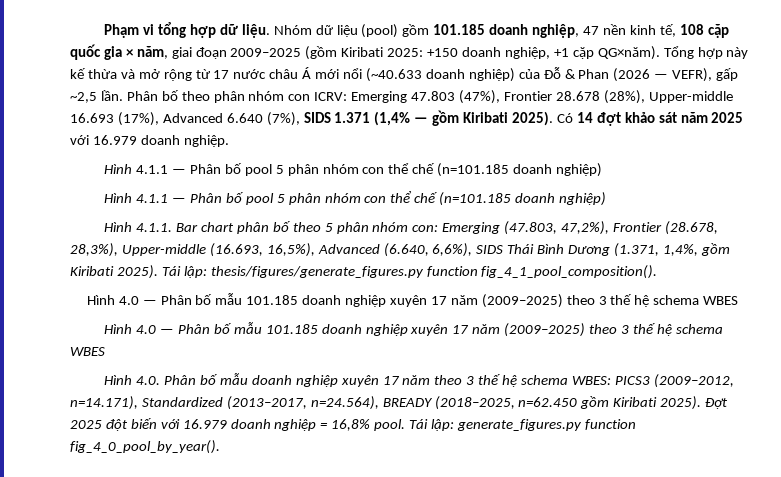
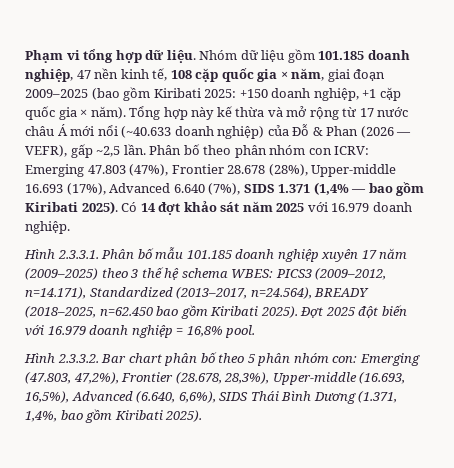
- Nhóm dữ liệu (pool) gồm 101.185 doanh nghiệp, 47 nền kinh tế, 108 cặp quốc gia × năm, giai đoạn 2009–2025 (gồm Kiribati 2025: +150 doanh nghiệp, +1 cặp QG×năm).
+ Nhóm dữ liệu gồm 101.185 doanh nghiệp, 47 nền kinh tế, 108 cặp quốc gia × năm, giai đoạn 2009–2025 (bao gồm Kiribati 2025: +150 doanh nghiệp, +1 cặp quốc gia × năm).
- Phân bố theo phân nhóm con ICRV: Emerging 47.803 (47%), Frontier 28.678 (28%), Upper-middle 16.693 (17%), Advanced 6.640 (7%), SIDS 1.371 (1,4% — gồm Kiribati 2025).
+ Phân bố theo phân nhóm con ICRV: Emerging 47.803 (47%), Frontier 28.678 (28%), Upper-middle 16.693 (17%), Advanced 6.640 (7%), SIDS 1.371 (1,4% — bao gồm Kiribati 2025).
  Có 14 đợt khảo sát năm 2025 với 16.979 doanh nghiệp.
- Hình 4.1.1 — Phân bố pool 5 phân nhóm con thể chế (n=101.185 doanh nghiệp)
- Hình 4.1.1 — Phân bố pool 5 phân nhóm con thể chế (n=101.185 doanh nghiệp)
- Hình 4.1.1. Bar chart phân bố theo 5 phân nhóm con: Emerging (47.803, 47,2%), Frontier (28.678, 28,3%), Upper-middle (16.693, 16,5%), Advanced (6.640, 6,6%), SIDS Thái Bình Dương (1.371, 1,4%, gồm Kiribati 2025). Tái lập: thesis/figures/generate_figures.py function fig_4_1_pool_composition().
- Hình 4.0 — Phân bố mẫu 101.185 doanh nghiệp xuyên 17 năm (2009–2025) theo 3 thế hệ schema WBES
- Hình 4.0 — Phân bố mẫu 101.185 doanh nghiệp xuyên 17 năm (2009–2025) theo 3 thế hệ schema WBES
- Hình 4.0. Phân bố mẫu doanh nghiệp xuyên 17 năm theo 3 thế hệ schema WBES: PICS3 (2009–2012, n=14.171), Standardized (2013–2017, n=24.564), BREADY (2018–2025, n=62.450 gồm Kiribati 2025). Đợt 2025 đột biến với 16.979 doanh nghiệp = 16,8% pool. Tái lập: generate_figures.py function fig_4_0_pool_by_year().
+ Hình 2.3.3.1. Phân bố mẫu 101.185 doanh nghiệp xuyên 17 năm (2009–2025) theo 3 thế hệ schema WBES: PICS3 (2009–2012, n=14.171), Standardized (2013–2017, n=24.564), BREADY (2018–2025, n=62.450 bao gồm Kiribati 2025). Đợt 2025 đột biến với 16.979 doanh nghiệp = 16,8% pool.
+ Hình 2.3.3.2. Bar chart phân bố theo 5 phân nhóm con: Emerging (47.803, 47,2%), Frontier (28.678, 28,3%), Upper-middle (16.693, 16,5%), Advanced (6.640, 6,6%), SIDS Thái Bình Dương (1.371, 1,4%, bao gồm Kiribati 2025).

